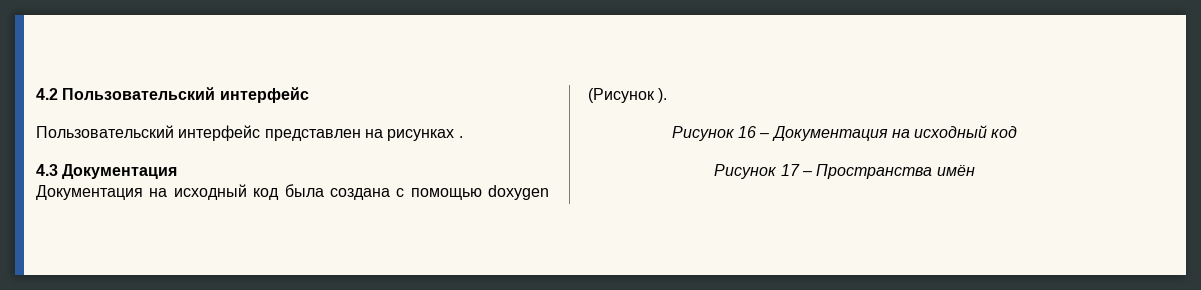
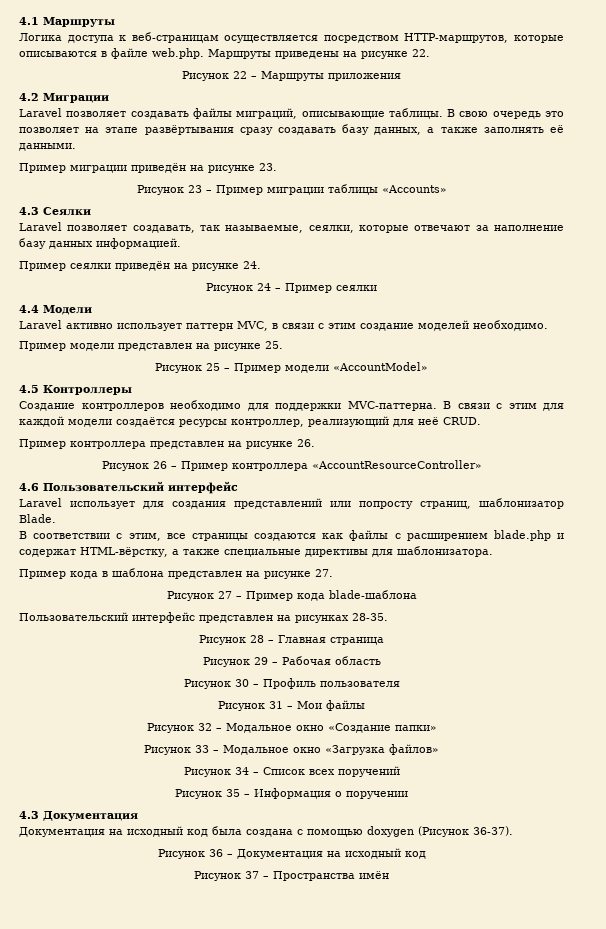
- 4.2 Пользовательский интерфейс
+ 4.1 Маршруты
+ Логика доступа к веб-страницам осуществляется посредством HTTP-маршрутов, которые описываются в файле web.php. Маршруты приведены на рисунке 22.
+ Рисунок 22 – Маршруты приложения
+ 4.2 Миграции
+ Laravel позволяет создавать файлы миграций, описывающие таблицы. В свою очередь это позволяет на этапе развёртывания сразу создавать базу данных, а также заполнять её данными.
+ Пример миграции приведён на рисунке 23.
+ Рисунок 23 – Пример миграции таблицы «Accounts»
+ 4.3 Сеялки
+ Laravel позволяет создавать, так называемые, сеялки, которые отвечают за наполнение базу данных информацией.
+ Пример сеялки приведён на рисунке 24.
+ Рисунок 24 – Пример сеялки
+ 4.4 Модели
+ Laravel активно использует паттерн MVC, в связи с этим создание моделей необходимо.
+ Пример модели представлен на рисунке 25.
+ Рисунок 25 – Пример модели «AccountModel»
+ 4.5 Контроллеры
+ Создание контроллеров необходимо для поддержки MVC-паттерна. В связи с этим для каждой модели создаётся ресурсы контроллер, реализующий для неё CRUD.
+ Пример контроллера представлен на рисунке 26.
+ Рисунок 26 – Пример контроллера «AccountResourceController»
+ 4.6 Пользовательский интерфейс
+ Laravel использует для создания представлений или попросту страниц, шаблонизатор Blade.
+ В соответствии с этим, все страницы создаются как файлы с расширением blade.php и содержат HTML-вёрстку, а также специальные директивы для шаблонизатора.
+ Пример кода в шаблона представлен на рисунке 27.
+ Рисунок 27 – Пример кода blade-шаблона
- Пользовательский интерфейс представлен на рисунках .
+ Пользовательский интерфейс представлен на рисунках 28-35.
+ Рисунок 28 – Главная страница
+ Рисунок 29 – Рабочая область
+ Рисунок 30 – Профиль пользователя
+ Рисунок 31 – Мои файлы
+ Рисунок 32 – Модальное окно «Создание папки»
+ Рисунок 33 – Модальное окно «Загрузка файлов»
+ Рисунок 34 – Список всех поручений
+ Рисунок 35 – Информация о поручении
- Документация на исходный код была создана с помощью doxygen (Рисунок ).
- Рисунок 16 – Документация на исходный код
+ Документация на исходный код была создана с помощью doxygen (Рисунок 36-37).
+ Рисунок 36 – Документация на исходный код
- Рисунок 17 – Пространства имён
+ Рисунок 37 – Пространства имён

